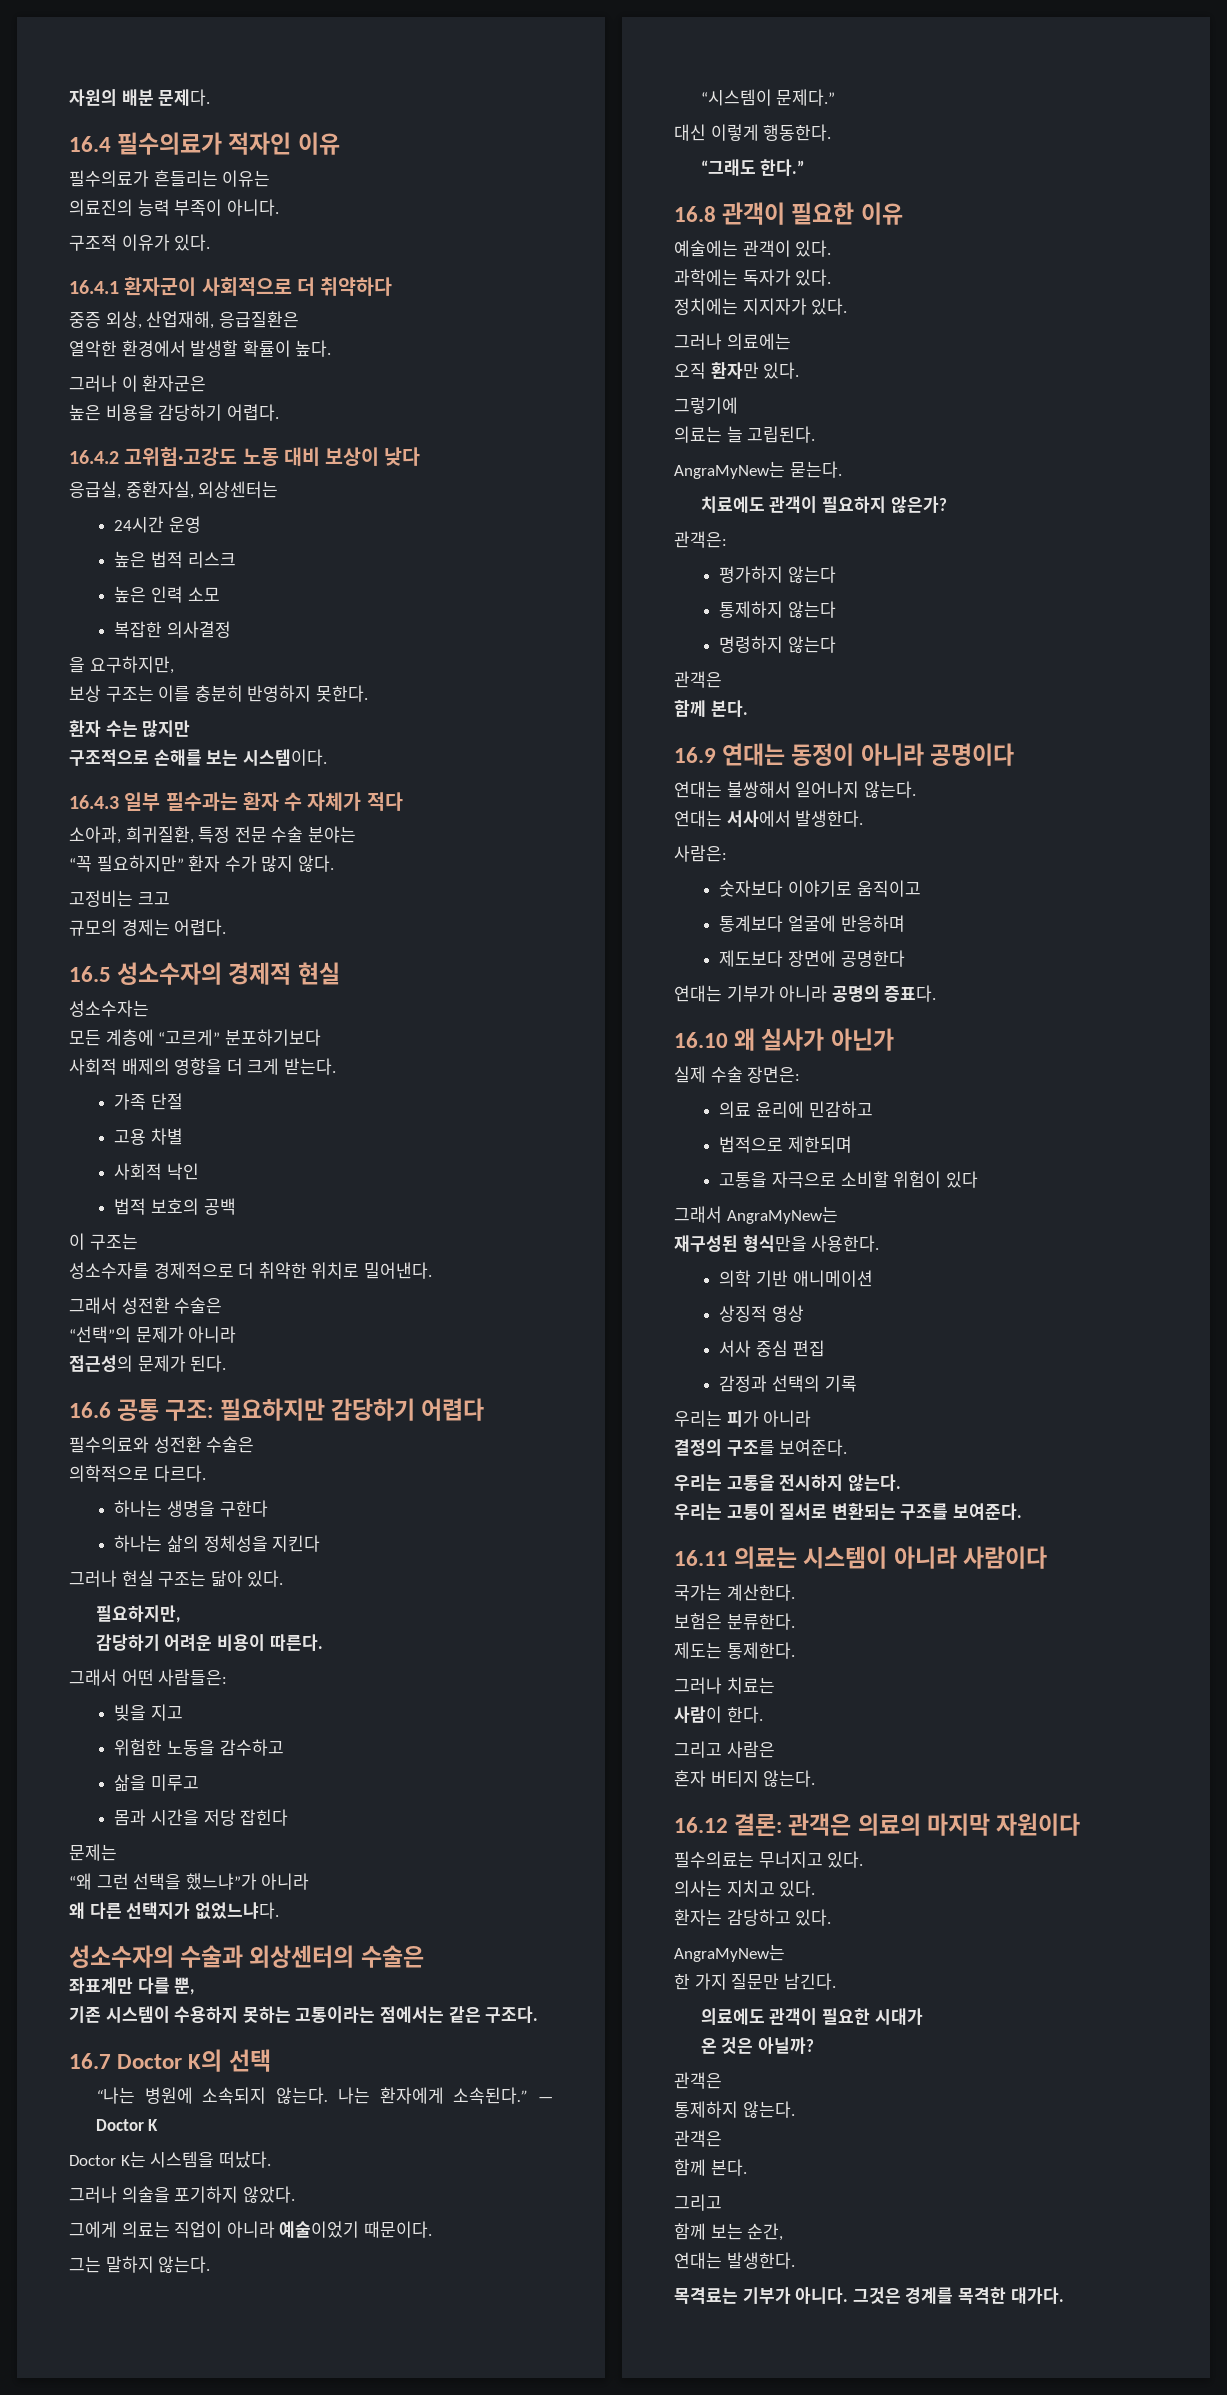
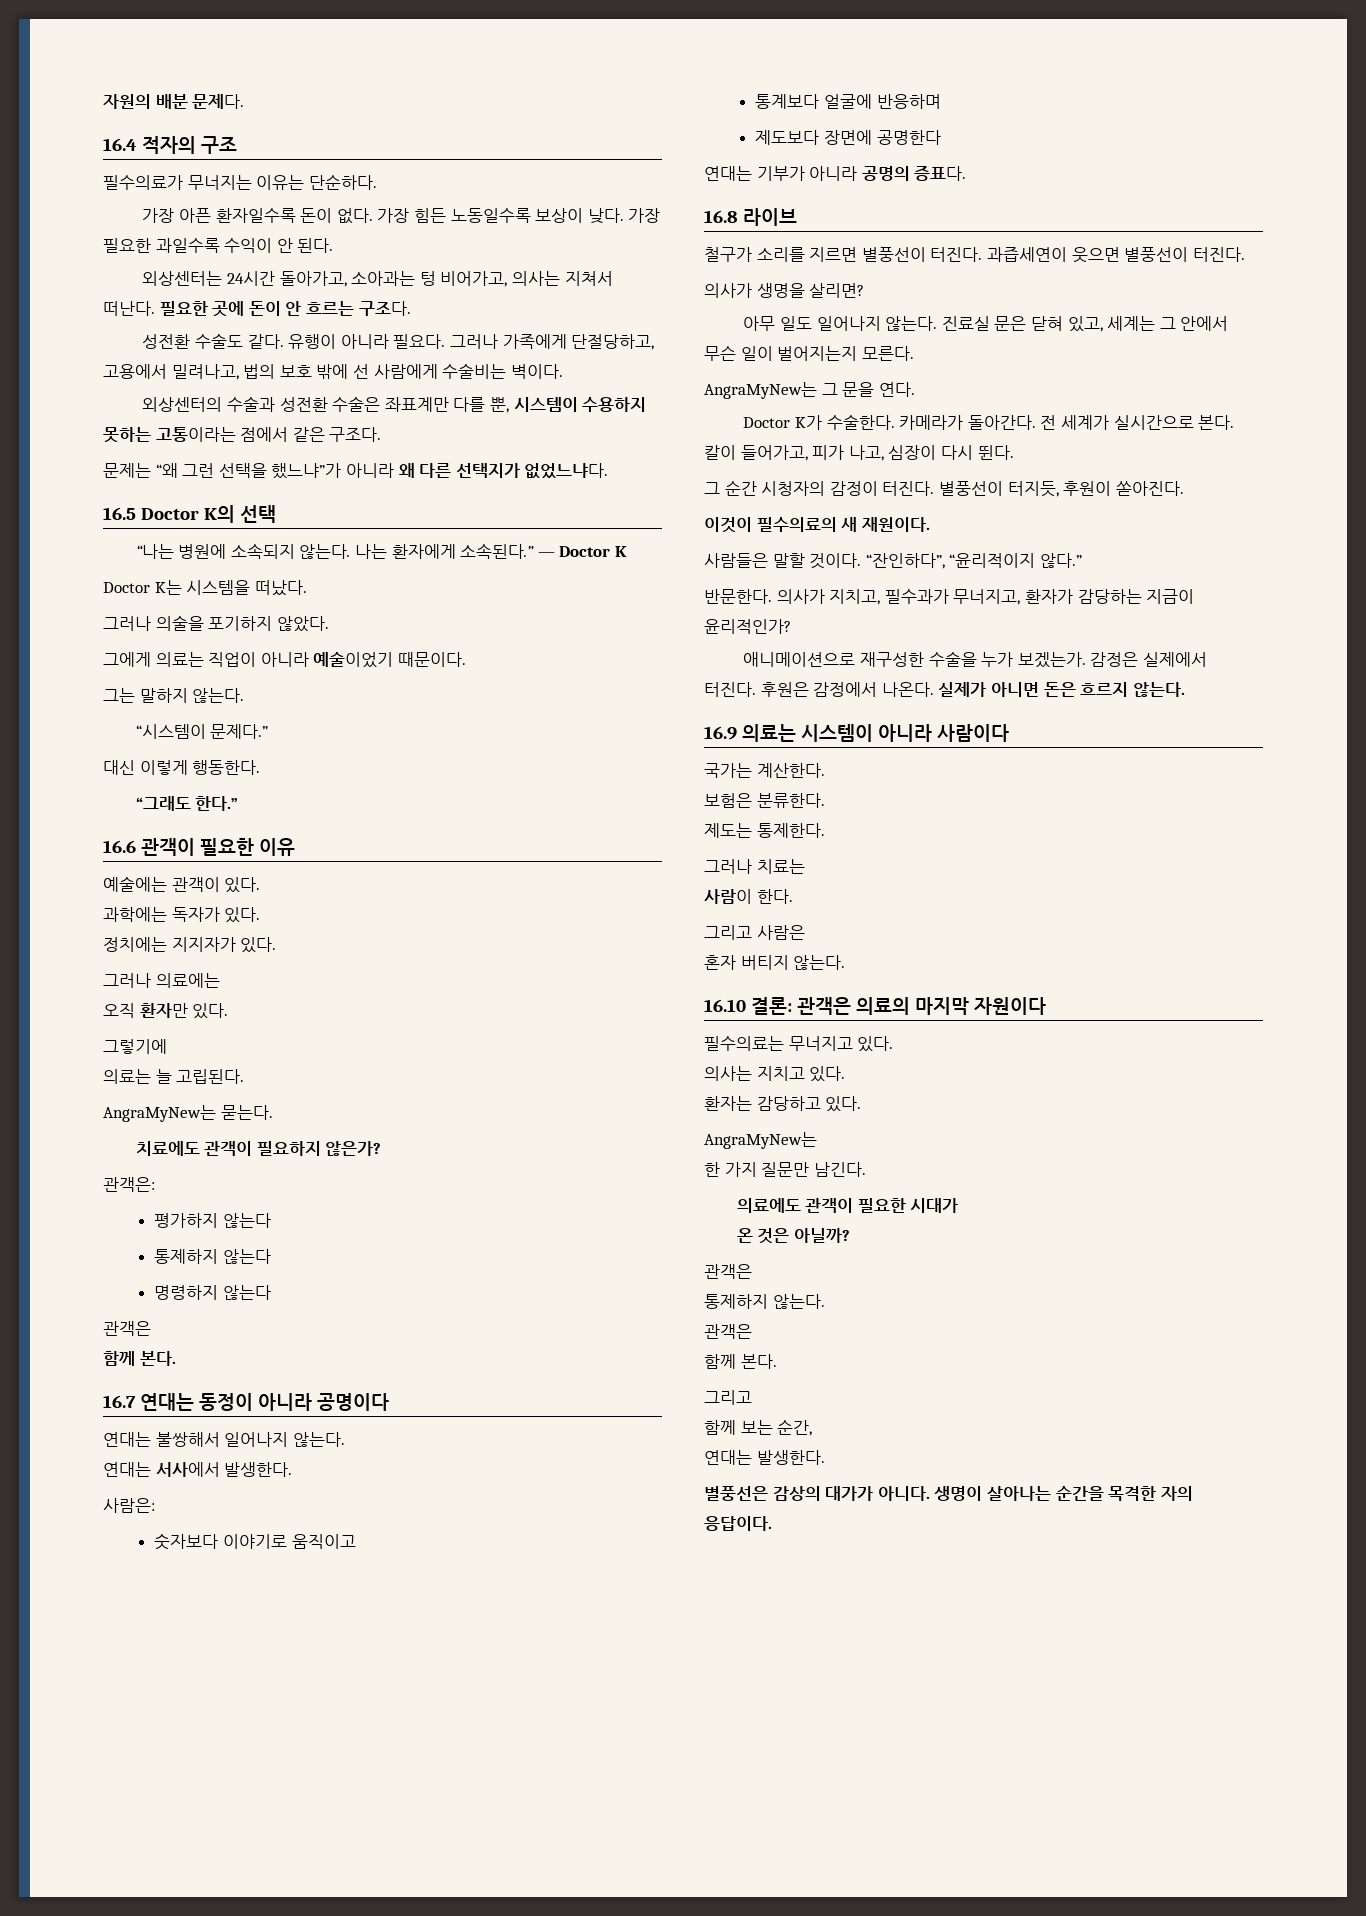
- 16.4 필수의료가 적자인 이유
- 필수의료가 흔들리는 이유는
- 의료진의 능력 부족이 아니다.
- 구조적 이유가 있다.
- 16.4.1 환자군이 사회적으로 더 취약하다
- 중증 외상, 산업재해, 응급질환은
- 열악한 환경에서 발생할 확률이 높다.
- 그러나 이 환자군은
- 높은 비용을 감당하기 어렵다.
- 16.4.2 고위험·고강도 노동 대비 보상이 낮다
- 응급실, 중환자실, 외상센터는
- 24시간 운영
- 높은 법적 리스크
- 높은 인력 소모
- 복잡한 의사결정
- 을 요구하지만,
- 보상 구조는 이를 충분히 반영하지 못한다.
- 환자 수는 많지만
- 구조적으로 손해를 보는 시스템이다.
- 16.4.3 일부 필수과는 환자 수 자체가 적다
- 소아과, 희귀질환, 특정 전문 수술 분야는
- “꼭 필요하지만” 환자 수가 많지 않다.
- 고정비는 크고
- 규모의 경제는 어렵다.
- 16.5 성소수자의 경제적 현실
- 성소수자는
- 모든 계층에 “고르게” 분포하기보다
- 사회적 배제의 영향을 더 크게 받는다.
- 가족 단절
- 고용 차별
- 사회적 낙인
- 법적 보호의 공백
- 이 구조는
- 성소수자를 경제적으로 더 취약한 위치로 밀어낸다.
- 그래서 성전환 수술은
- “선택”의 문제가 아니라
- 접근성의 문제가 된다.
- 16.6 공통 구조: 필요하지만 감당하기 어렵다
- 필수의료와 성전환 수술은
- 의학적으로 다르다.
- 하나는 생명을 구한다
- 하나는 삶의 정체성을 지킨다
- 그러나 현실 구조는 닮아 있다.
- 필요하지만,
- 감당하기 어려운 비용이 따른다.
- 그래서 어떤 사람들은:
- 빚을 지고
- 위험한 노동을 감수하고
- 삶을 미루고
- 몸과 시간을 저당 잡힌다
+ 16.4 적자의 구조
+ 필수의료가 무너지는 이유는 단순하다.
+ 가장 아픈 환자일수록 돈이 없다. 가장 힘든 노동일수록 보상이 낮다. 가장 필요한 과일수록 수익이 안 된다.
+ 외상센터는 24시간 돌아가고, 소아과는 텅 비어가고, 의사는 지쳐서 떠난다. 필요한 곳에 돈이 안 흐르는 구조다.
+ 성전환 수술도 같다. 유행이 아니라 필요다. 그러나 가족에게 단절당하고, 고용에서 밀려나고, 법의 보호 밖에 선 사람에게 수술비는 벽이다.
+ 외상센터의 수술과 성전환 수술은 좌표계만 다를 뿐, 시스템이 수용하지 못하는 고통이라는 점에서 같은 구조다.
- 문제는
- “왜 그런 선택을 했느냐”가 아니라
- 왜 다른 선택지가 없었느냐다.
+ 문제는 “왜 그런 선택을 했느냐”가 아니라 왜 다른 선택지가 없었느냐다.
- 성소수자의 수술과 외상센터의 수술은
- 좌표계만 다를 뿐,
- 기존 시스템이 수용하지 못하는 고통이라는 점에서는 같은 구조다.
- 16.7 Doctor K의 선택
+ 16.5 Doctor K의 선택
- 16.8 관객이 필요한 이유
+ 16.6 관객이 필요한 이유
- 16.9 연대는 동정이 아니라 공명이다
+ 16.7 연대는 동정이 아니라 공명이다
- 16.10 왜 실사가 아닌가
- 실제 수술 장면은:
- 의료 윤리에 민감하고
- 법적으로 제한되며
- 고통을 자극으로 소비할 위험이 있다
- 그래서 AngraMyNew는
- 재구성된 형식만을 사용한다.
- 의학 기반 애니메이션
- 상징적 영상
- 서사 중심 편집
- 감정과 선택의 기록
- 우리는 피가 아니라
- 결정의 구조를 보여준다.
- 우리는 고통을 전시하지 않는다.
- 우리는 고통이 질서로 변환되는 구조를 보여준다.
- 16.11 의료는 시스템이 아니라 사람이다
+ 16.8 라이브
+ 철구가 소리를 지르면 별풍선이 터진다. 과즙세연이 웃으면 별풍선이 터진다.
+ 의사가 생명을 살리면?
+ 아무 일도 일어나지 않는다. 진료실 문은 닫혀 있고, 세계는 그 안에서 무슨 일이 벌어지는지 모른다.
+ AngraMyNew는 그 문을 연다.
+ Doctor K가 수술한다. 카메라가 돌아간다. 전 세계가 실시간으로 본다. 칼이 들어가고, 피가 나고, 심장이 다시 뛴다.
+ 그 순간 시청자의 감정이 터진다. 별풍선이 터지듯, 후원이 쏟아진다.
+ 이것이 필수의료의 새 재원이다.
+ 사람들은 말할 것이다. “잔인하다”, “윤리적이지 않다.”
+ 반문한다. 의사가 지치고, 필수과가 무너지고, 환자가 감당하는 지금이 윤리적인가?
+ 애니메이션으로 재구성한 수술을 누가 보겠는가. 감정은 실제에서 터진다. 후원은 감정에서 나온다. 실제가 아니면 돈은 흐르지 않는다.
+ 16.9 의료는 시스템이 아니라 사람이다
- 16.12 결론: 관객은 의료의 마지막 자원이다
+ 16.10 결론: 관객은 의료의 마지막 자원이다
- 목격료는 기부가 아니다. 그것은 경계를 목격한 대가다.
+ 별풍선은 감상의 대가가 아니다. 생명이 살아나는 순간을 목격한 자의 응답이다.

